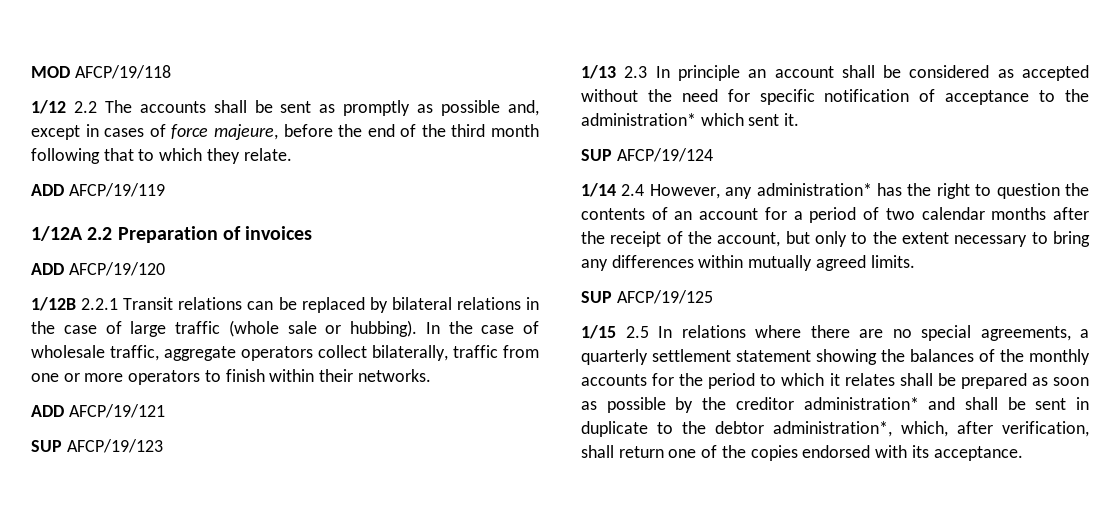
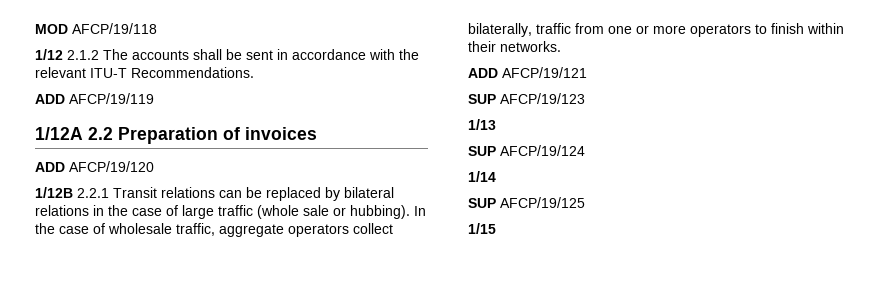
- 1/12 2.2 The accounts shall be sent as promptly as possible and, except in cases of force majeure, before the end of the third month following that to which they relate.
+ 1/12 2.1.2 The accounts shall be sent in accordance with the relevant ITU-T Recommendations.
- 1/13 2.3 In principle an account shall be considered as accepted without the need for specific notification of acceptance to the administration* which sent it.
+ 1/13
  SUP AFCP/19/124
- 1/14 2.4 However, any administration* has the right to question the contents of an account for a period of two calendar months after the receipt of the account, but only to the extent necessary to bring any differences within mutually agreed limits.
+ 1/14
  SUP AFCP/19/125
- 1/15 2.5 In relations where there are no special agreements, a quarterly settlement statement showing the balances of the monthly accounts for the period to which it relates shall be prepared as soon as possible by the creditor administration* and shall be sent in duplicate to the debtor administration*, which, after verification, shall return one of the copies endorsed with its acceptance.
+ 1/15

